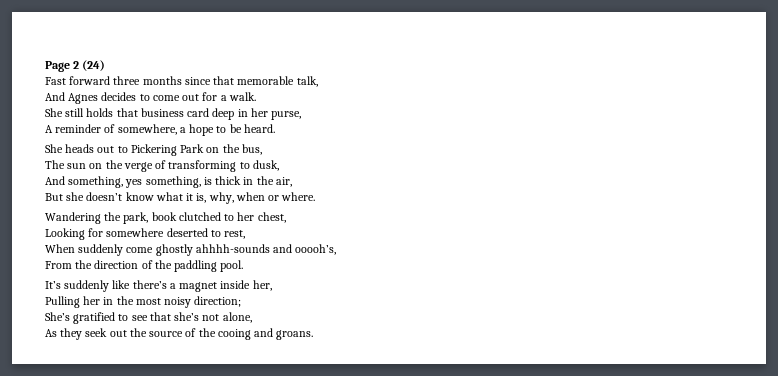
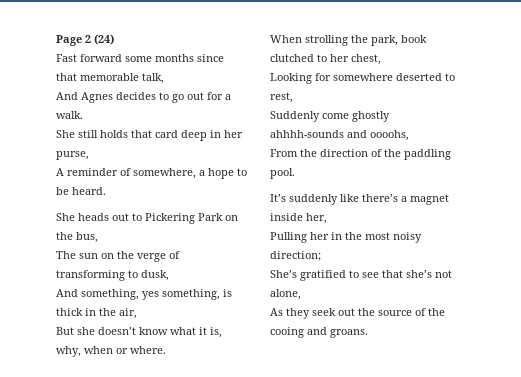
- Fast forward three months since that memorable talk,
+ Fast forward some months since that memorable talk,
- And Agnes decides to come out for a walk.
+ And Agnes decides to go out for a walk.
- She still holds that business card deep in her purse,
+ She still holds that card deep in her purse,
- Wandering the park, book clutched to her chest,
+ When strolling the park, book clutched to her chest,
- When suddenly come ghostly ahhhh-sounds and ooooh’s,
+ Suddenly come ghostly ahhhh-sounds and oooohs,

